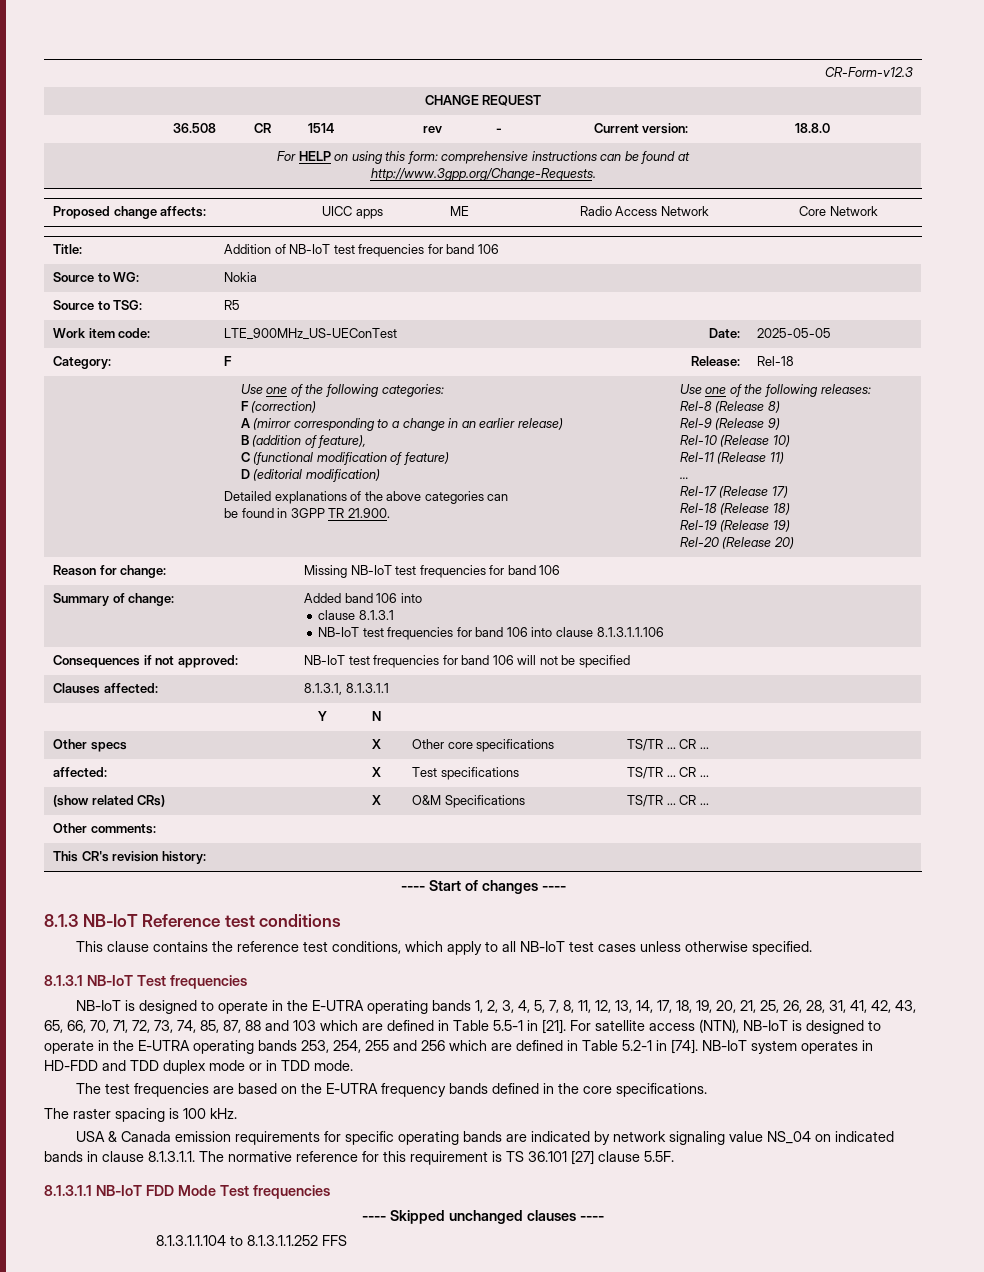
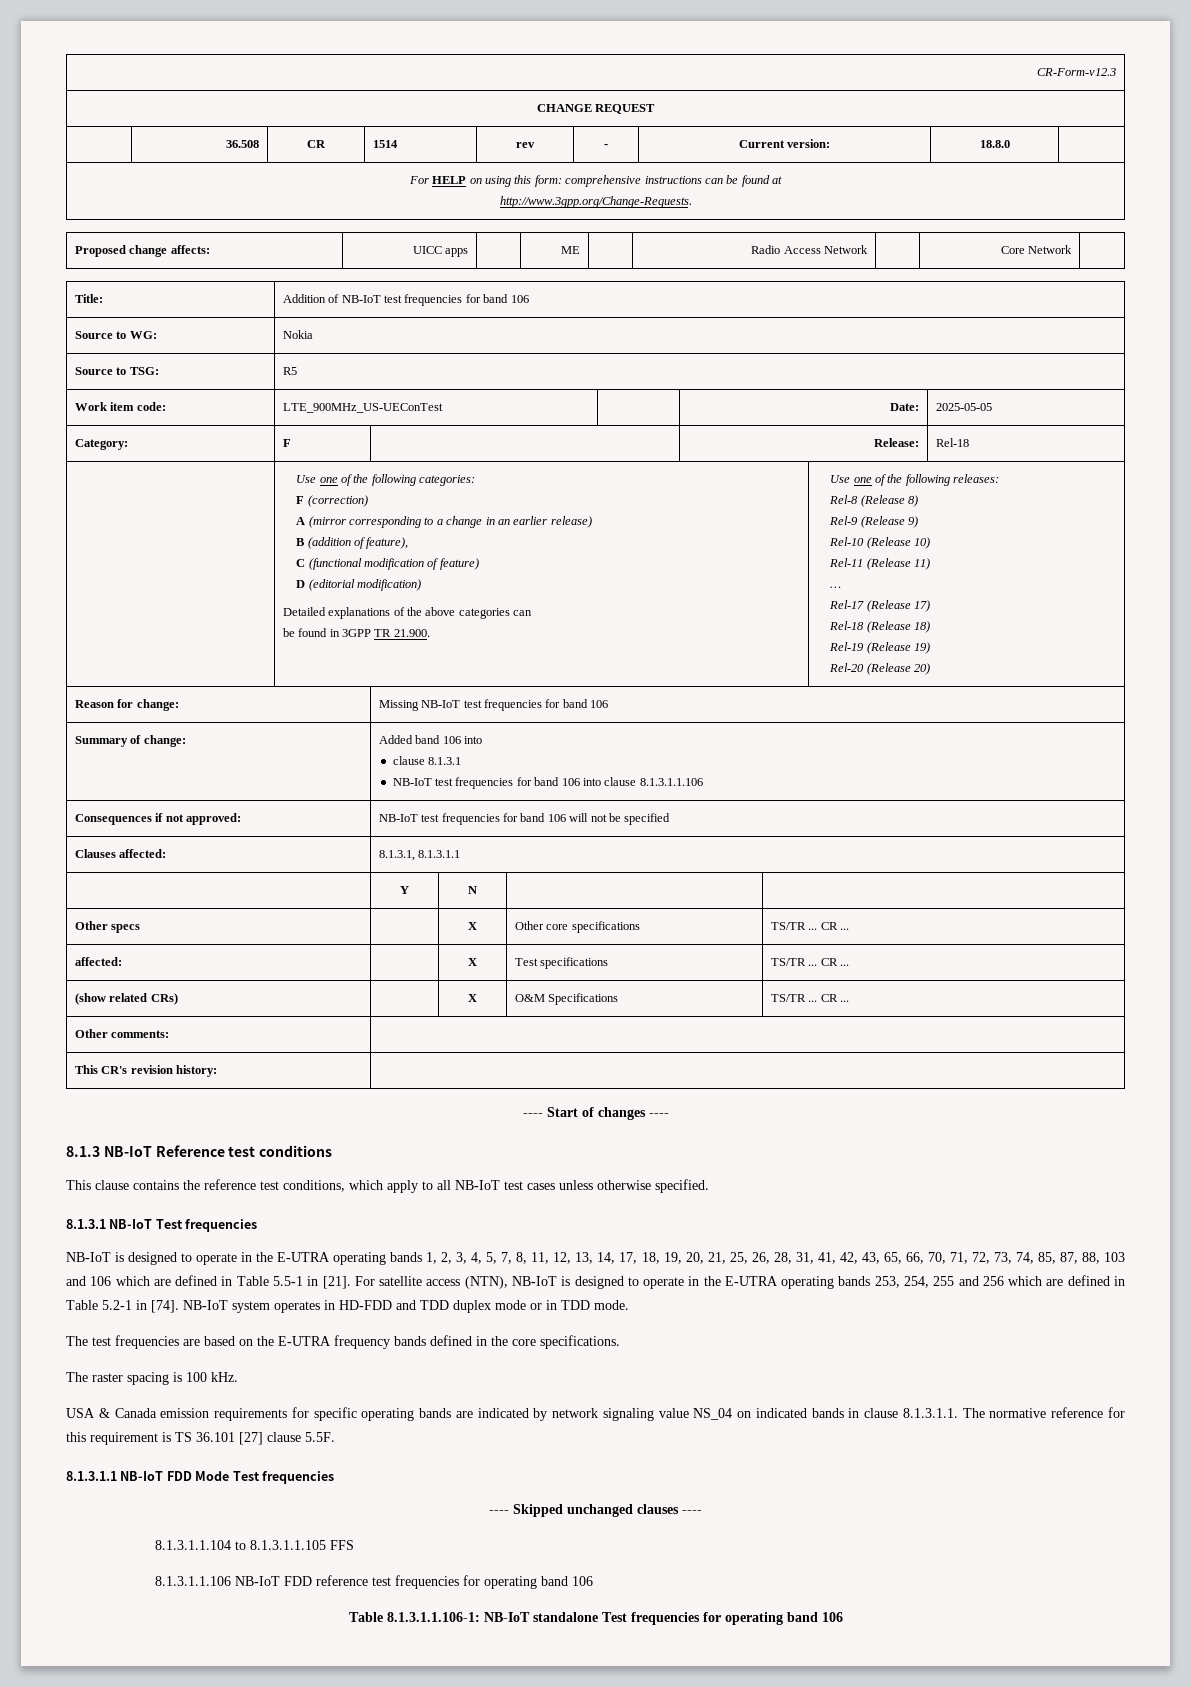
- NB-IoT is designed to operate in the E-UTRA operating bands 1, 2, 3, 4, 5, 7, 8, 11, 12, 13, 14, 17, 18, 19, 20, 21, 25, 26, 28, 31, 41, 42, 43, 65, 66, 70, 71, 72, 73, 74, 85, 87, 88 and 103 which are defined in Table 5.5-1 in [21].
+ NB-IoT is designed to operate in the E-UTRA operating bands 1, 2, 3, 4, 5, 7, 8, 11, 12, 13, 14, 17, 18, 19, 20, 21, 25, 26, 28, 31, 41, 42, 43, 65, 66, 70, 71, 72, 73, 74, 85, 87, 88, 103 and 106 which are defined in Table 5.5-1 in [21].
- 8.1.3.1.1.104 to 8.1.3.1.1.252 FFS
+ 8.1.3.1.1.104 to 8.1.3.1.1.105 FFS
+ 8.1.3.1.1.106 NB-IoT FDD reference test frequencies for operating band 106
+ Table 8.1.3.1.1.106-1: NB-IoT standalone Test frequencies for operating band 106

